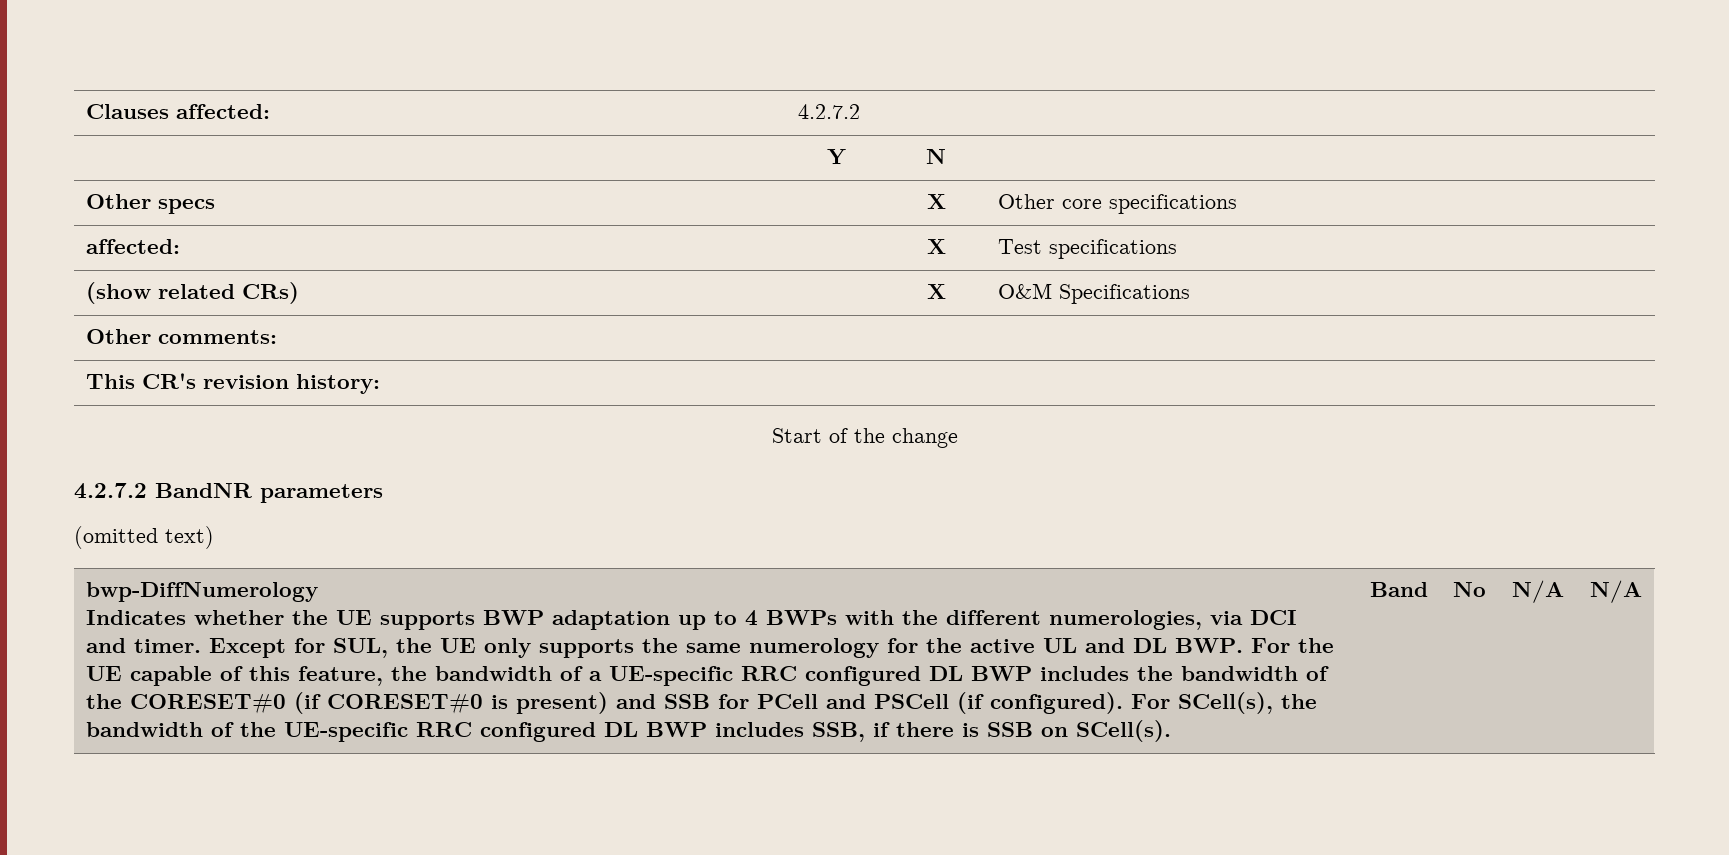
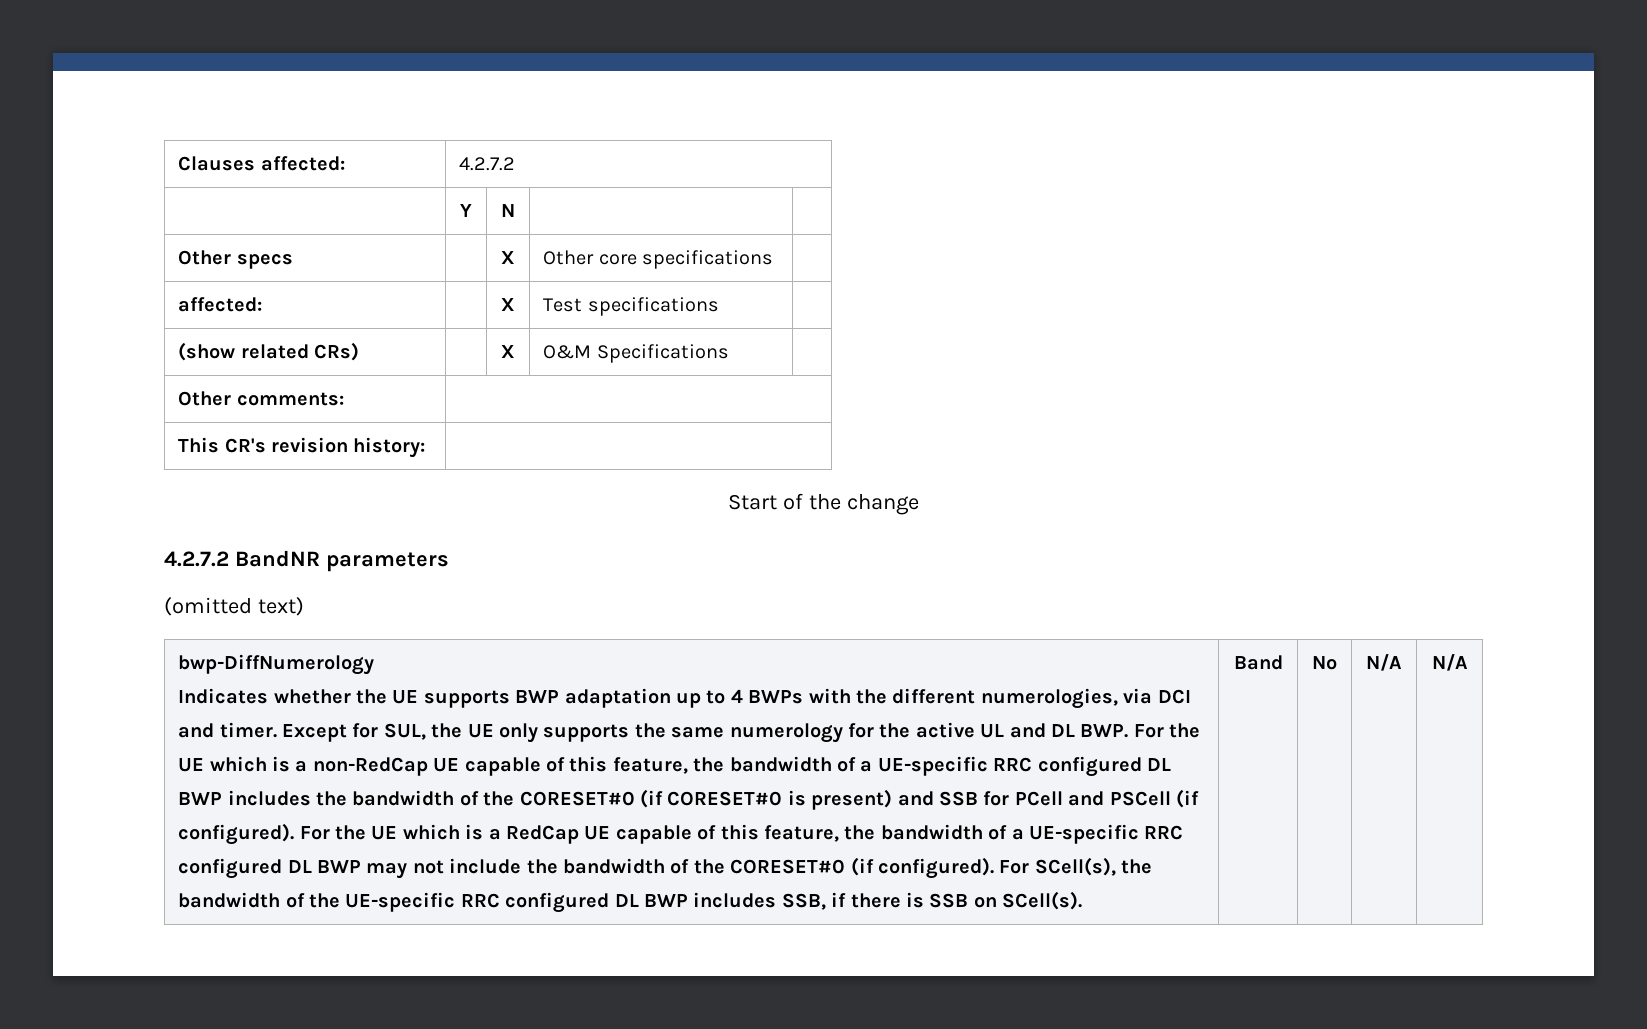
- Except for SUL, the UE only supports the same numerology for the active UL and DL BWP. For the UE capable of this feature, the bandwidth of a UE-specific RRC configured DL BWP includes the bandwidth of the CORESET#0 (if CORESET#0 is present) and SSB for PCell and PSCell (if configured).
+ Except for SUL, the UE only supports the same numerology for the active UL and DL BWP. For the UE which is a non-RedCap UE capable of this feature, the bandwidth of a UE-specific RRC configured DL BWP includes the bandwidth of the CORESET#0 (if CORESET#0 is present) and SSB for PCell and PSCell (if configured).
- For SCell(s), the bandwidth of the UE-specific RRC configured DL BWP includes SSB, if there is SSB on SCell(s).
+ For the UE which is a RedCap UE capable of this feature, the bandwidth of a UE-specific RRC configured DL BWP may not include the bandwidth of the CORESET#0 (if configured). For SCell(s), the bandwidth of the UE-specific RRC configured DL BWP includes SSB, if there is SSB on SCell(s).

